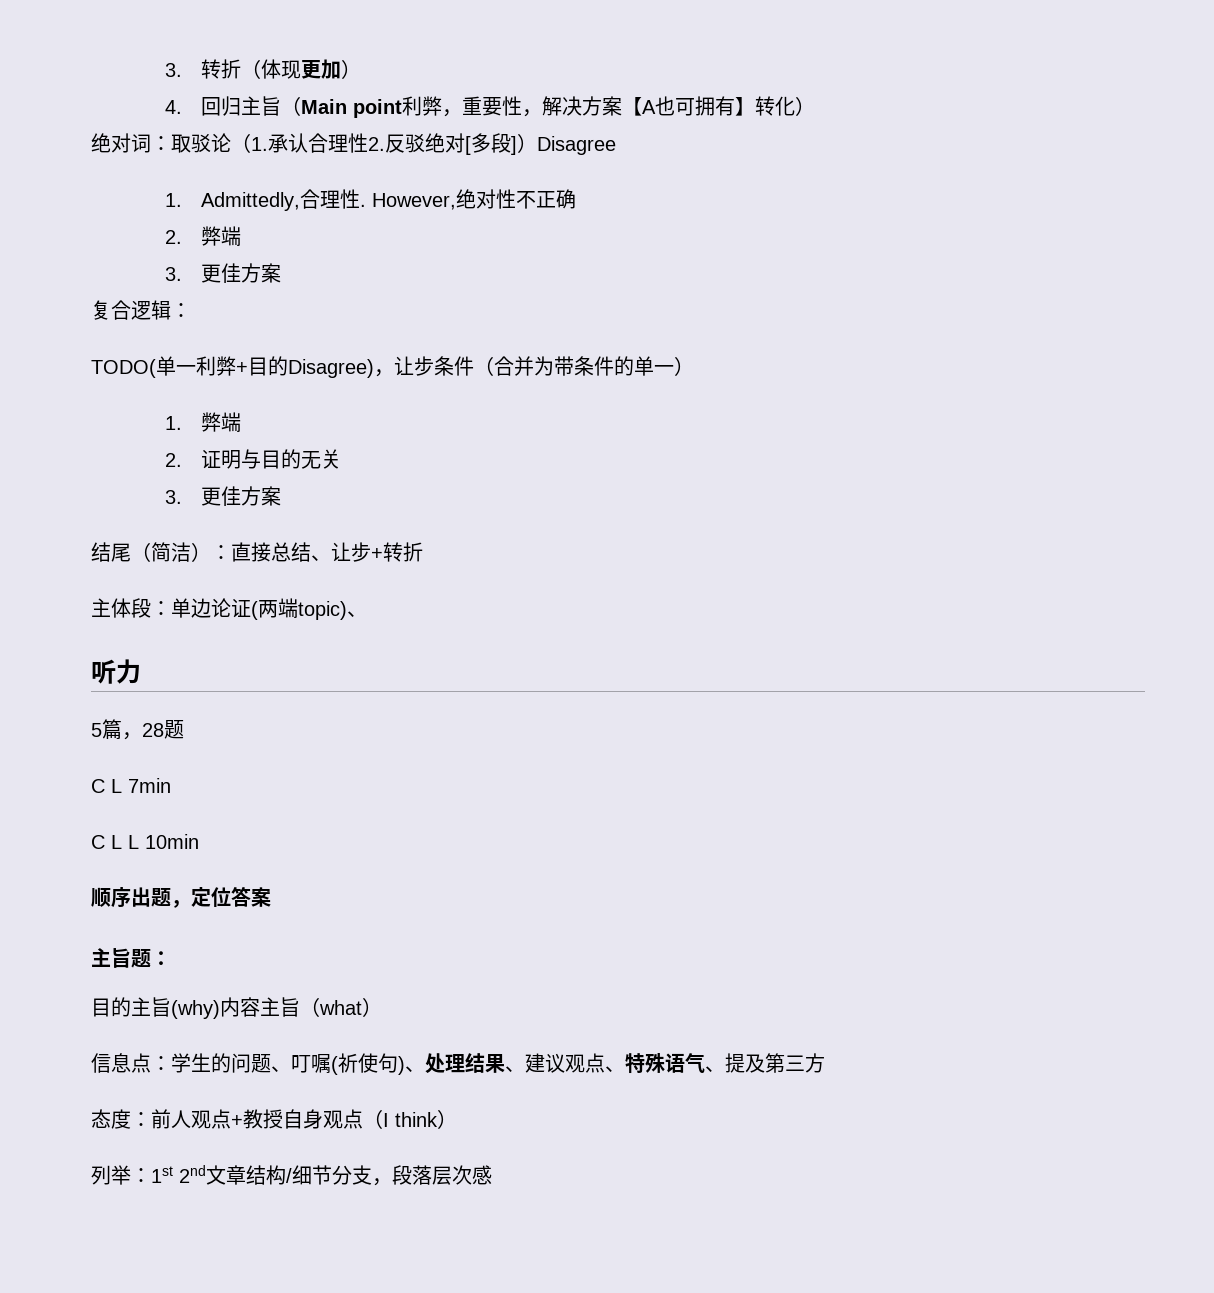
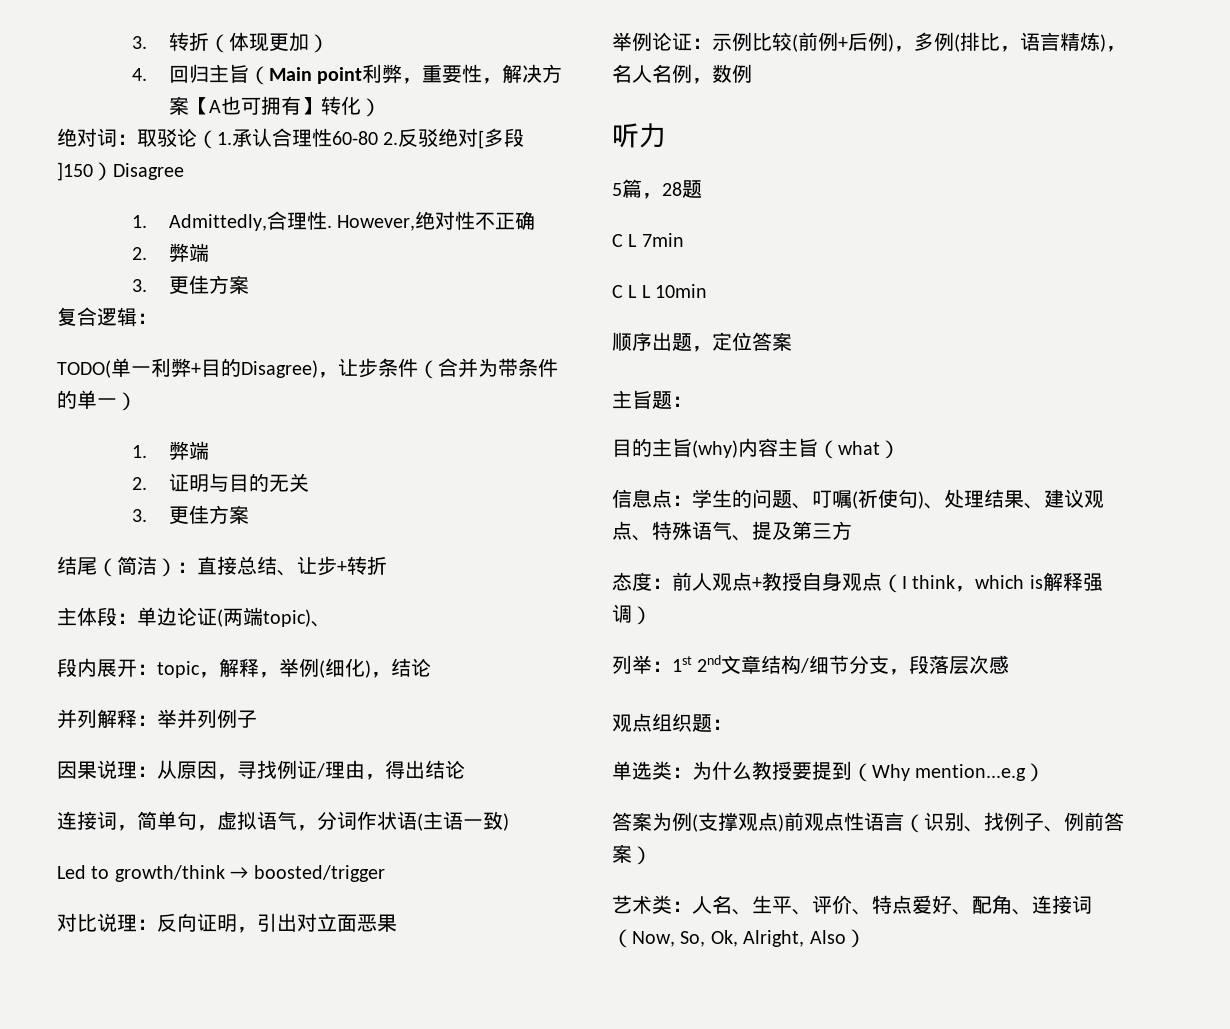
- 绝对词：取驳论（1.承认合理性2.反驳绝对[多段]）Disagree
+ 绝对词：取驳论（1.承认合理性60-80 2.反驳绝对[多段]150）Disagree
+ 段内展开：topic，解释，举例(细化)，结论
+ 并列解释：举并列例子
+ 因果说理：从原因，寻找例证/理由，得出结论
+ 连接词，简单句，虚拟语气，分词作状语(主语一致)
+ Led to growth/think → boosted/trigger
+ 对比说理：反向证明，引出对立面恶果
+ 举例论证：示例比较(前例+后例)，多例(排比，语言精炼)，名人名例，数例
- 态度：前人观点+教授自身观点（I think）
+ 态度：前人观点+教授自身观点（I think，which is解释强调）
+ 观点组织题：
+ 单选类：为什么教授要提到（Why mention...e.g）
+ 答案为例(支撑观点)前观点性语言（识别、找例子、例前答案）
+ 艺术类：人名、生平、评价、特点爱好、配角、连接词（Now, So, Ok, Alright, Also）

